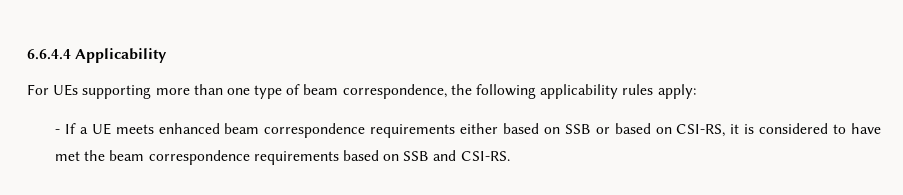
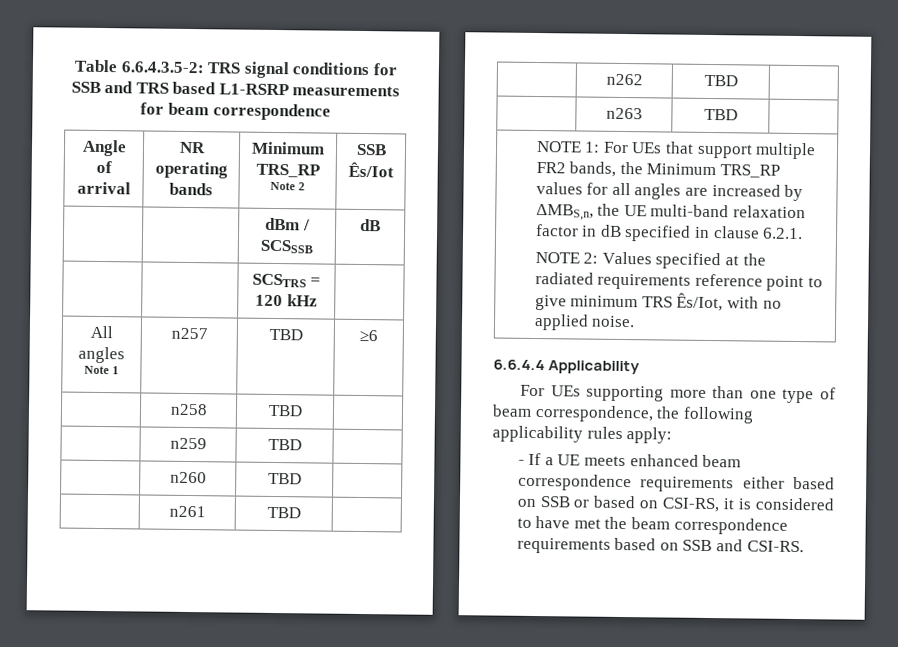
+ Table 6.6.4.3.5-2: TRS signal conditions for SSB and TRS based L1-RSRP measurements for beam correspondence
+ Angle of arrival | NR operating bands | Minimum TRS_RP Note 2 | SSB Ês/Iot
+ | | dBm / SCSSSB | dB
+ | | SCSTRS = 120 kHz |
+ All angles Note 1 | n257 | TBD | ≥6
+ | n258 | TBD |
+ | n259 | TBD |
+ | n260 | TBD |
+ | n261 | TBD |
+ | n262 | TBD |
+ | n263 | TBD |
+ NOTE 1: For UEs that support multiple FR2 bands, the Minimum TRS_RP values for all angles are increased by ΔMBS,n, the UE multi-band relaxation factor in dB specified in clause 6.2.1.
+ NOTE 2: Values specified at the radiated requirements reference point to give minimum TRS Ês/Iot, with no applied noise.

